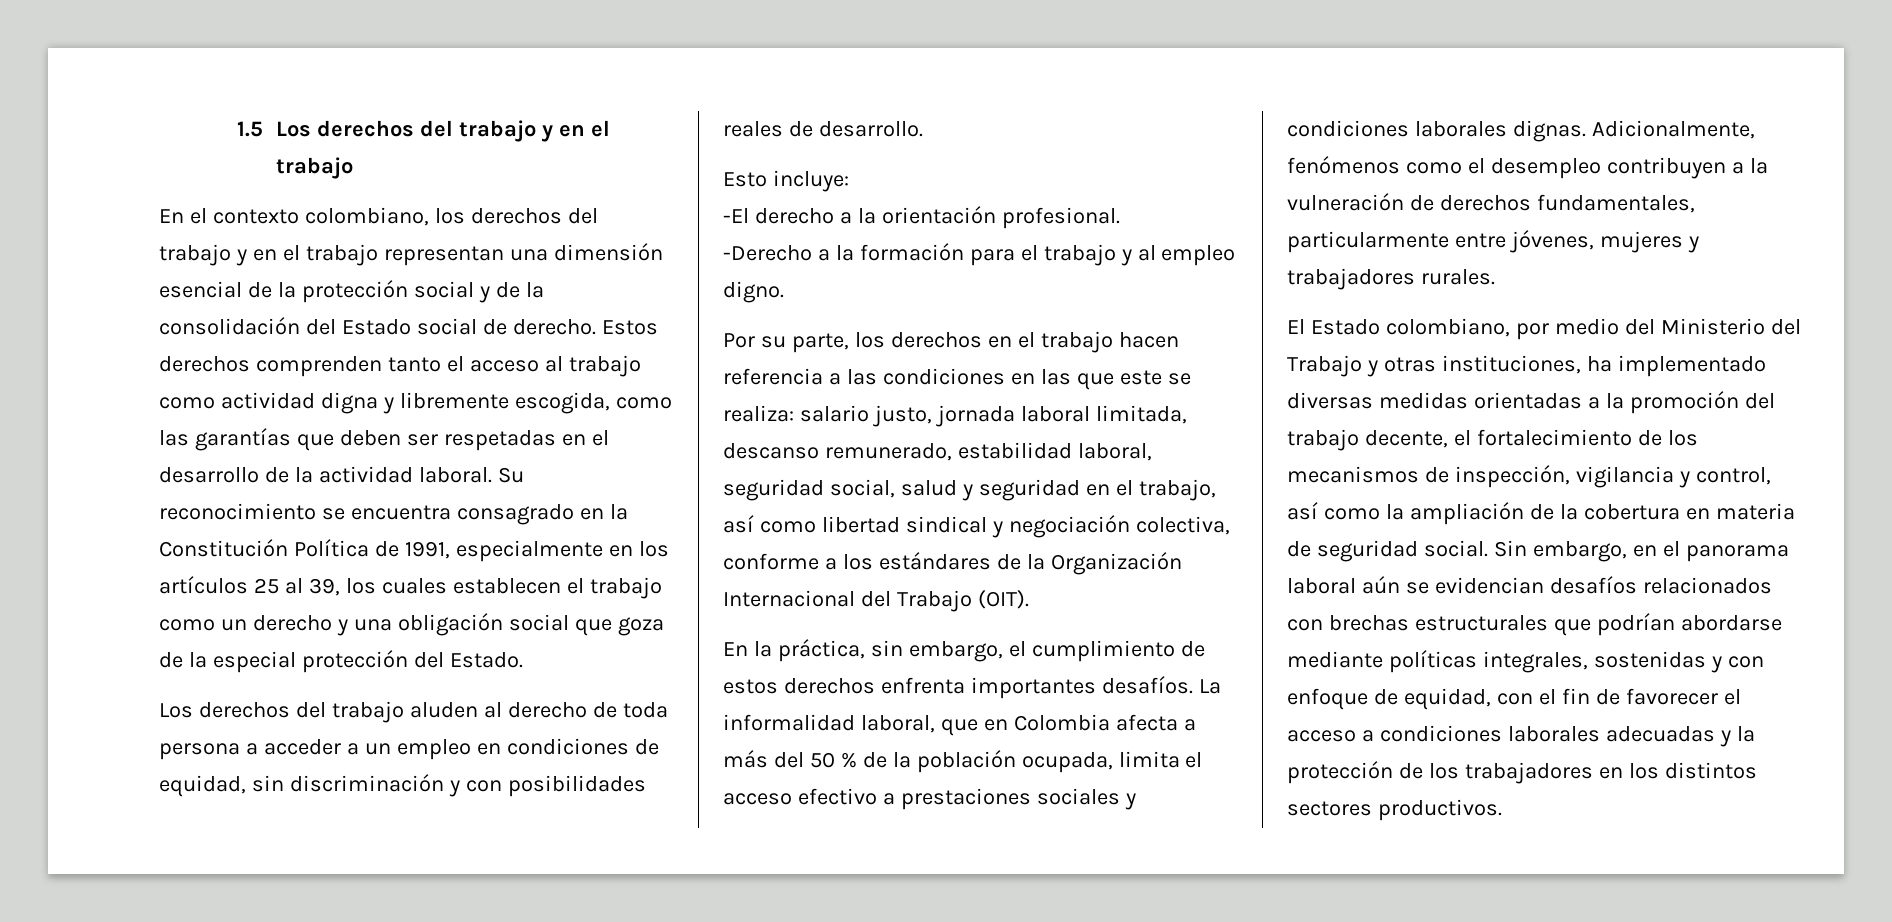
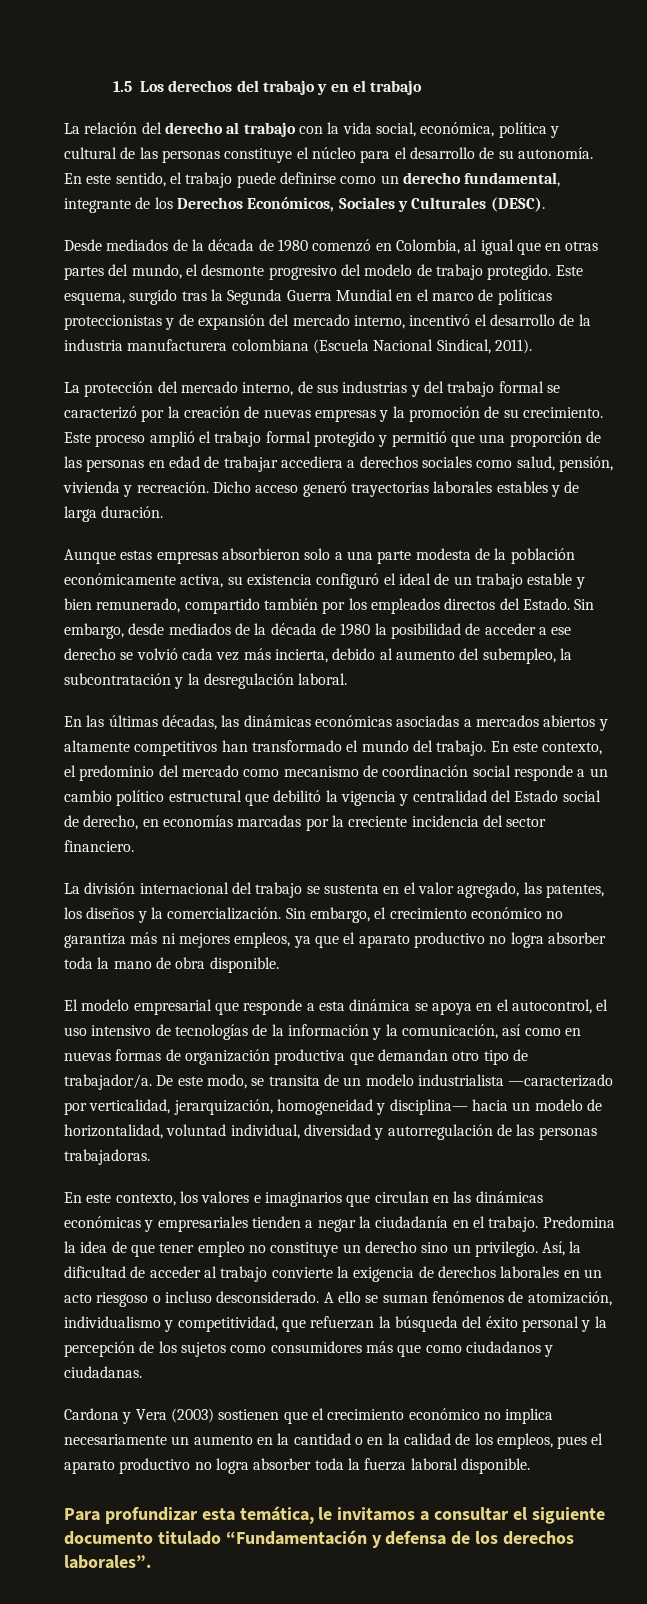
- En el contexto colombiano, los derechos del trabajo y en el trabajo representan una dimensión esencial de la protección social y de la consolidación del Estado social de derecho. Estos derechos comprenden tanto el acceso al trabajo como actividad digna y libremente escogida, como las garantías que deben ser respetadas en el desarrollo de la actividad laboral. Su reconocimiento se encuentra consagrado en la Constitución Política de 1991, especialmente en los artículos 25 al 39, los cuales establecen el trabajo como un derecho y una obligación social que goza de la especial protección del Estado.
- Los derechos del trabajo aluden al derecho de toda persona a acceder a un empleo en condiciones de equidad, sin discriminación y con posibilidades reales de desarrollo.
- Esto incluye:
- -El derecho a la orientación profesional.
- -Derecho a la formación para el trabajo y al empleo digno.
- Por su parte, los derechos en el trabajo hacen referencia a las condiciones en las que este se realiza: salario justo, jornada laboral limitada, descanso remunerado, estabilidad laboral, seguridad social, salud y seguridad en el trabajo, así como libertad sindical y negociación colectiva, conforme a los estándares de la Organización Internacional del Trabajo (OIT).
- En la práctica, sin embargo, el cumplimiento de estos derechos enfrenta importantes desafíos. La informalidad laboral, que en Colombia afecta a más del 50 % de la población ocupada, limita el acceso efectivo a prestaciones sociales y condiciones laborales dignas. Adicionalmente, fenómenos como el desempleo contribuyen a la vulneración de derechos fundamentales, particularmente entre jóvenes, mujeres y trabajadores rurales.
- El Estado colombiano, por medio del Ministerio del Trabajo y otras instituciones, ha implementado diversas medidas orientadas a la promoción del trabajo decente, el fortalecimiento de los mecanismos de inspección, vigilancia y control, así como la ampliación de la cobertura en materia de seguridad social. Sin embargo, en el panorama laboral aún se evidencian desafíos relacionados con brechas estructurales que podrían abordarse mediante políticas integrales, sostenidas y con enfoque de equidad, con el fin de favorecer el acceso a condiciones laborales adecuadas y la protección de los trabajadores en los distintos sectores productivos.
+ La relación del derecho al trabajo con la vida social, económica, política y cultural de las personas constituye el núcleo para el desarrollo de su autonomía. En este sentido, el trabajo puede definirse como un derecho fundamental, integrante de los Derechos Económicos, Sociales y Culturales (DESC).
+ Desde mediados de la década de 1980 comenzó en Colombia, al igual que en otras partes del mundo, el desmonte progresivo del modelo de trabajo protegido. Este esquema, surgido tras la Segunda Guerra Mundial en el marco de políticas proteccionistas y de expansión del mercado interno, incentivó el desarrollo de la industria manufacturera colombiana (Escuela Nacional Sindical, 2011).
+ La protección del mercado interno, de sus industrias y del trabajo formal se caracterizó por la creación de nuevas empresas y la promoción de su crecimiento. Este proceso amplió el trabajo formal protegido y permitió que una proporción de las personas en edad de trabajar accediera a derechos sociales como salud, pensión, vivienda y recreación. Dicho acceso generó trayectorias laborales estables y de larga duración.
+ Aunque estas empresas absorbieron solo a una parte modesta de la población económicamente activa, su existencia configuró el ideal de un trabajo estable y bien remunerado, compartido también por los empleados directos del Estado. Sin embargo, desde mediados de la década de 1980 la posibilidad de acceder a ese derecho se volvió cada vez más incierta, debido al aumento del subempleo, la subcontratación y la desregulación laboral.
+ En las últimas décadas, las dinámicas económicas asociadas a mercados abiertos y altamente competitivos han transformado el mundo del trabajo. En este contexto, el predominio del mercado como mecanismo de coordinación social responde a un cambio político estructural que debilitó la vigencia y centralidad del Estado social de derecho, en economías marcadas por la creciente incidencia del sector financiero.
+ La división internacional del trabajo se sustenta en el valor agregado, las patentes, los diseños y la comercialización. Sin embargo, el crecimiento económico no garantiza más ni mejores empleos, ya que el aparato productivo no logra absorber toda la mano de obra disponible.
+ El modelo empresarial que responde a esta dinámica se apoya en el autocontrol, el uso intensivo de tecnologías de la información y la comunicación, así como en nuevas formas de organización productiva que demandan otro tipo de trabajador/a. De este modo, se transita de un modelo industrialista —caracterizado por verticalidad, jerarquización, homogeneidad y disciplina— hacia un modelo de horizontalidad, voluntad individual, diversidad y autorregulación de las personas trabajadoras.
+ En este contexto, los valores e imaginarios que circulan en las dinámicas económicas y empresariales tienden a negar la ciudadanía en el trabajo. Predomina la idea de que tener empleo no constituye un derecho sino un privilegio. Así, la dificultad de acceder al trabajo convierte la exigencia de derechos laborales en un acto riesgoso o incluso desconsiderado. A ello se suman fenómenos de atomización, individualismo y competitividad, que refuerzan la búsqueda del éxito personal y la percepción de los sujetos como consumidores más que como ciudadanos y ciudadanas.
+ Cardona y Vera (2003) sostienen que el crecimiento económico no implica necesariamente un aumento en la cantidad o en la calidad de los empleos, pues el aparato productivo no logra absorber toda la fuerza laboral disponible.
+ Para profundizar esta temática, le invitamos a consultar el siguiente documento titulado “Fundamentación y defensa de los derechos laborales”.

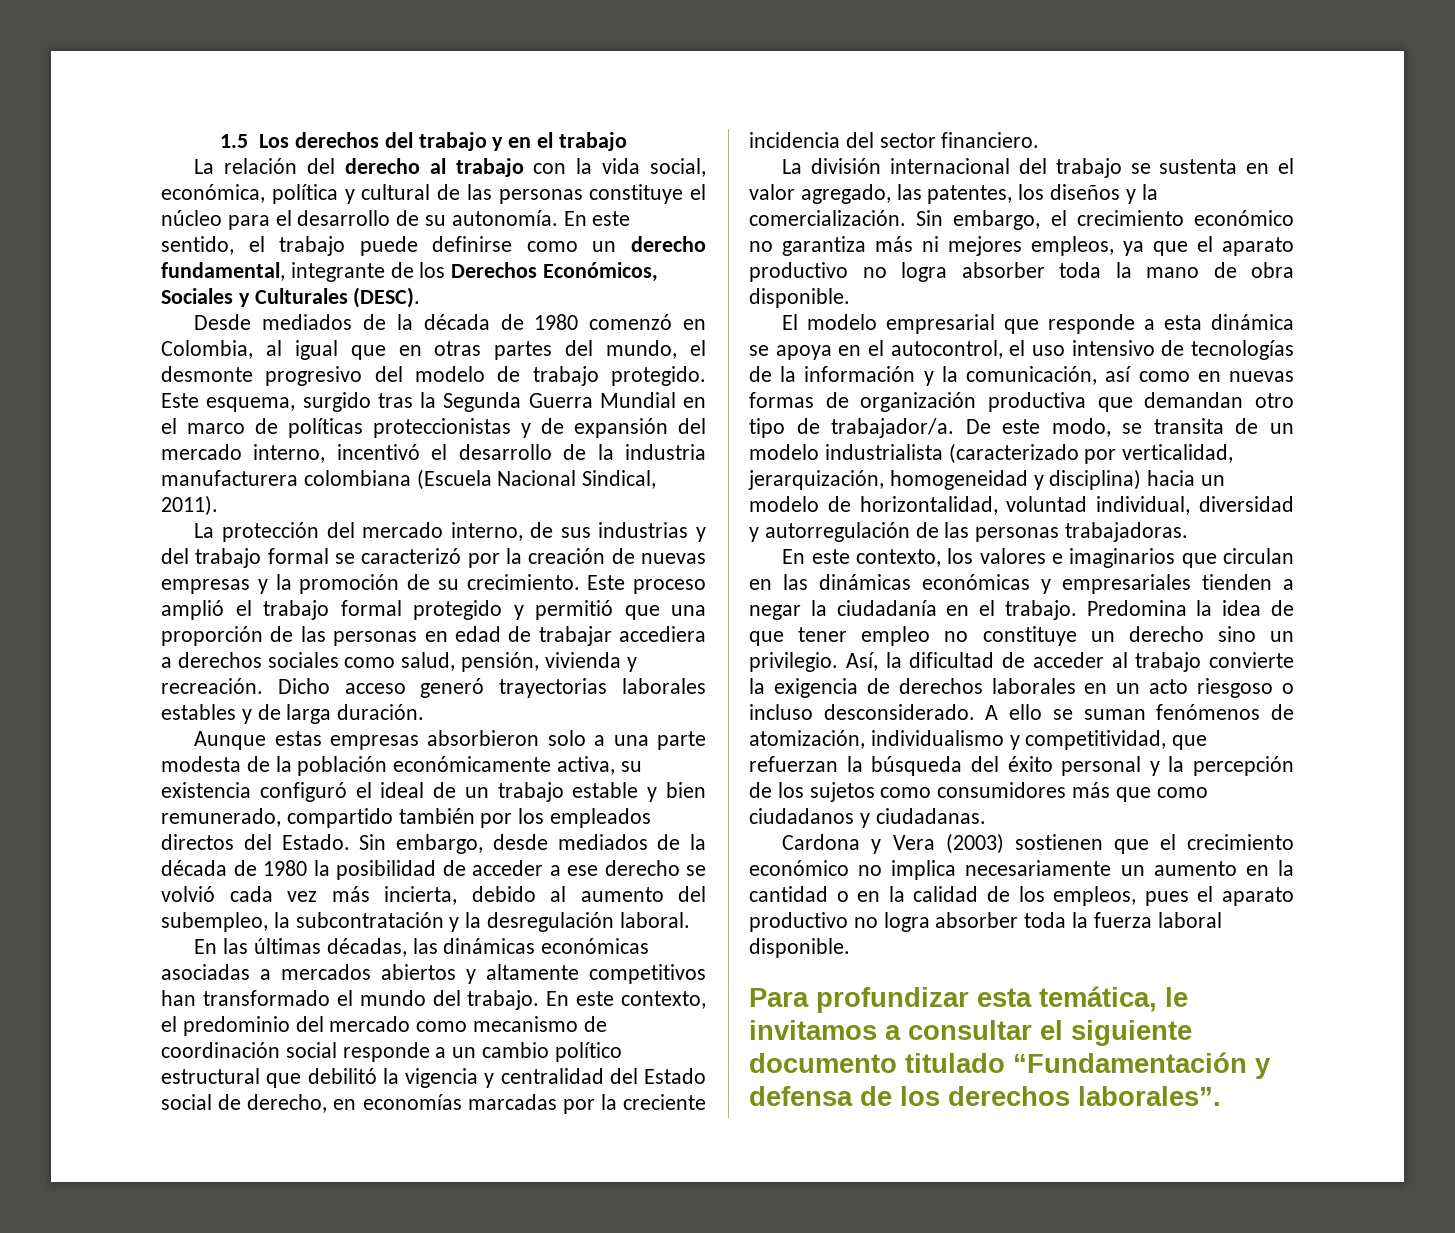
- De este modo, se transita de un modelo industrialista —caracterizado por verticalidad, jerarquización, homogeneidad y disciplina— hacia un modelo de horizontalidad, voluntad individual, diversidad y autorregulación de las personas trabajadoras.
+ De este modo, se transita de un modelo industrialista (caracterizado por verticalidad, jerarquización, homogeneidad y disciplina) hacia un modelo de horizontalidad, voluntad individual, diversidad y autorregulación de las personas trabajadoras.

